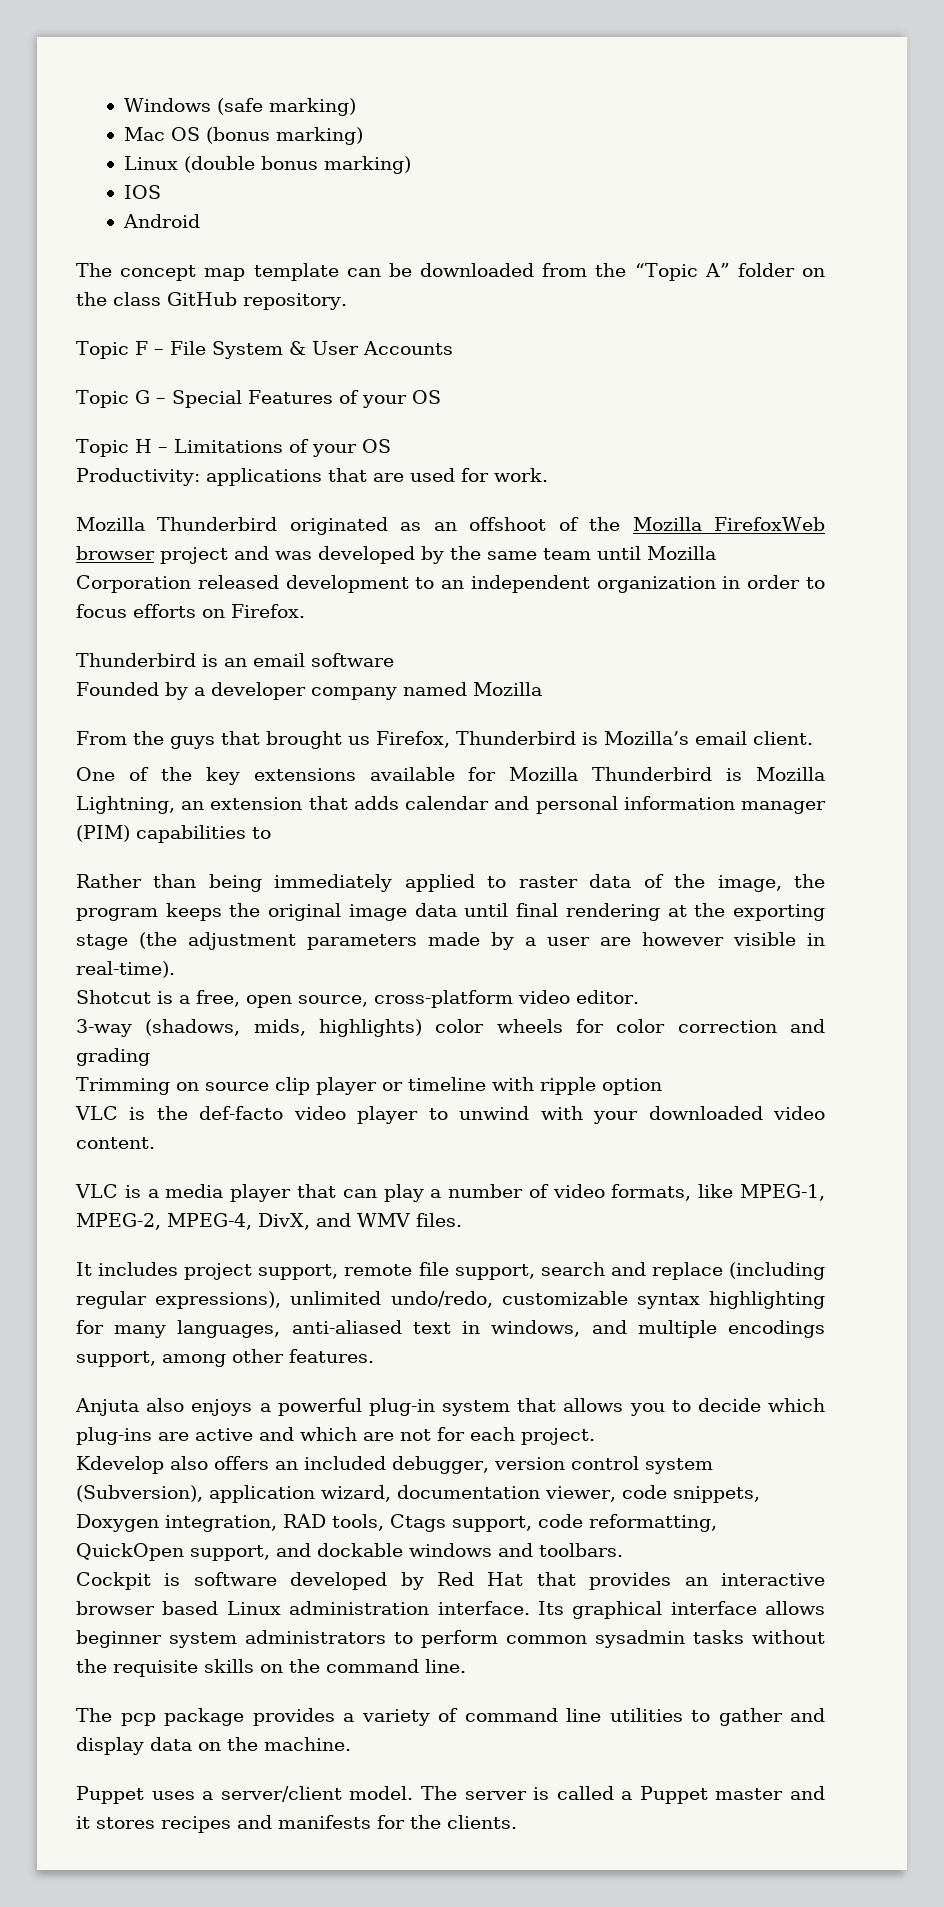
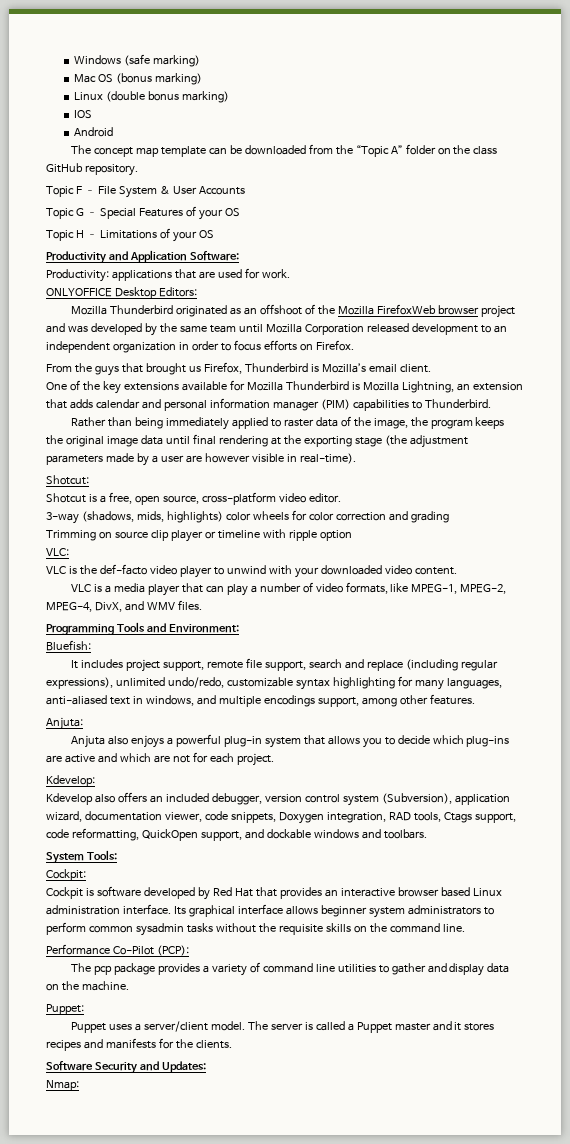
+ Productivity and Application Software:
+ ONLYOFFICE Desktop Editors:
- Thunderbird is an email software
- Founded by a developer company named Mozilla
- One of the key extensions available for Mozilla Thunderbird is Mozilla Lightning, an extension that adds calendar and personal information manager (PIM) capabilities to
+ One of the key extensions available for Mozilla Thunderbird is Mozilla Lightning, an extension that adds calendar and personal information manager (PIM) capabilities to Thunderbird.
+ Shotcut:
+ VLC:
+ Programming Tools and Environment:
+ Bluefish:
+ Anjuta:
+ Kdevelop:
+ System Tools:
+ Cockpit:
+ Performance Co-Pilot (PCP):
+ Puppet:
+ Software Security and Updates:
+ Nmap:

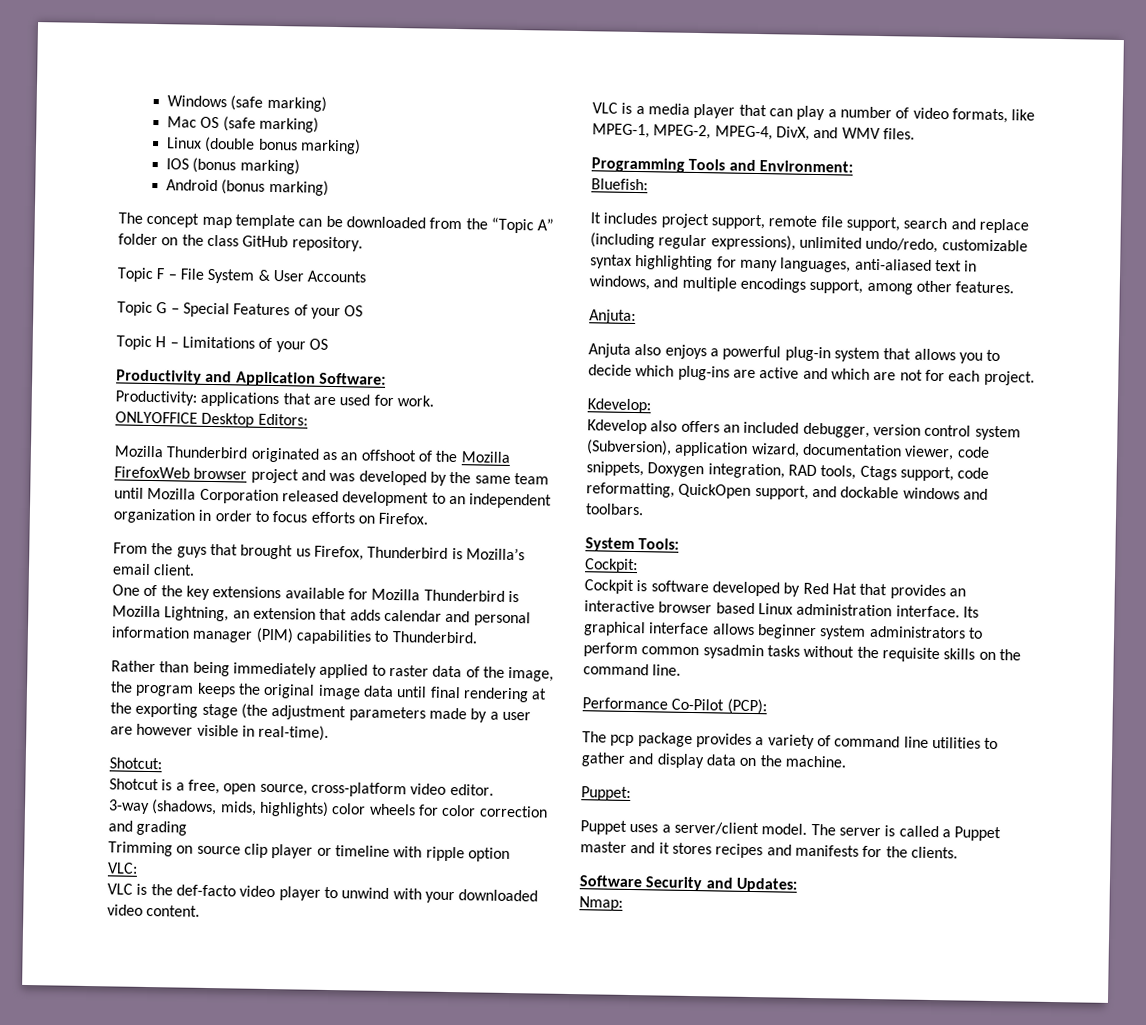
- Mac OS (bonus marking)
+ Mac OS (safe marking)
- IOS
+ IOS (bonus marking)
- Android
+ Android (bonus marking)

